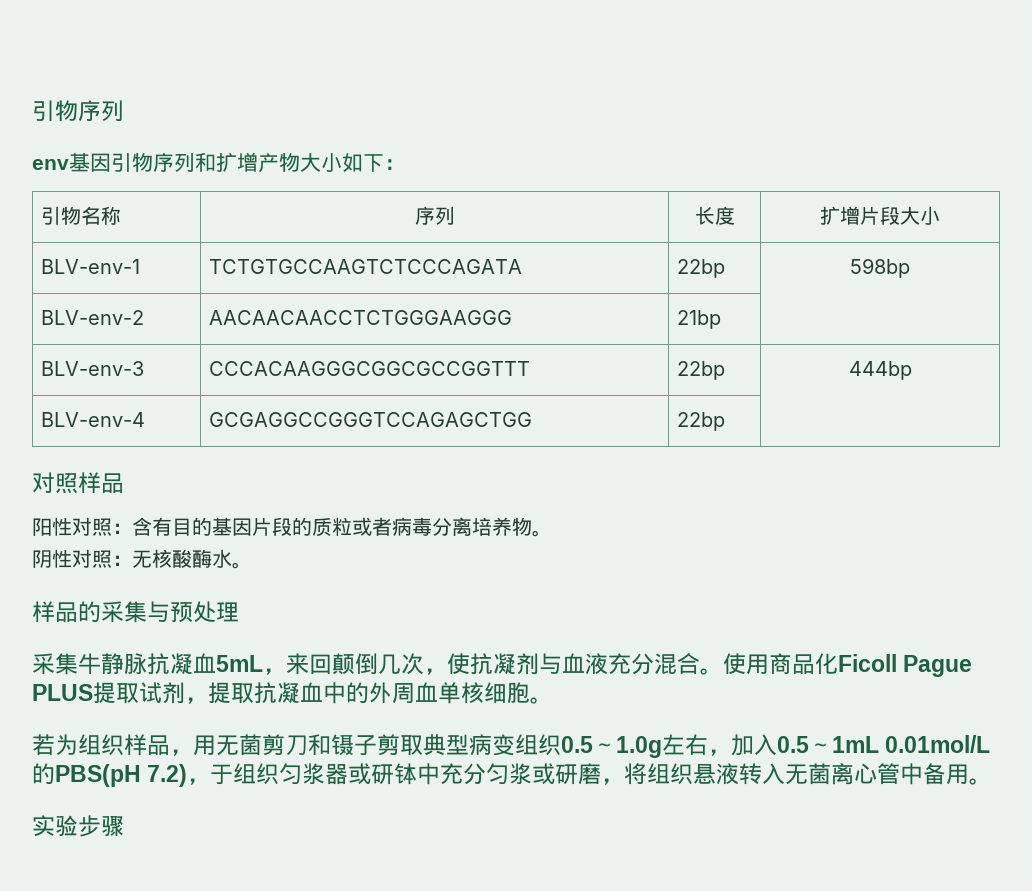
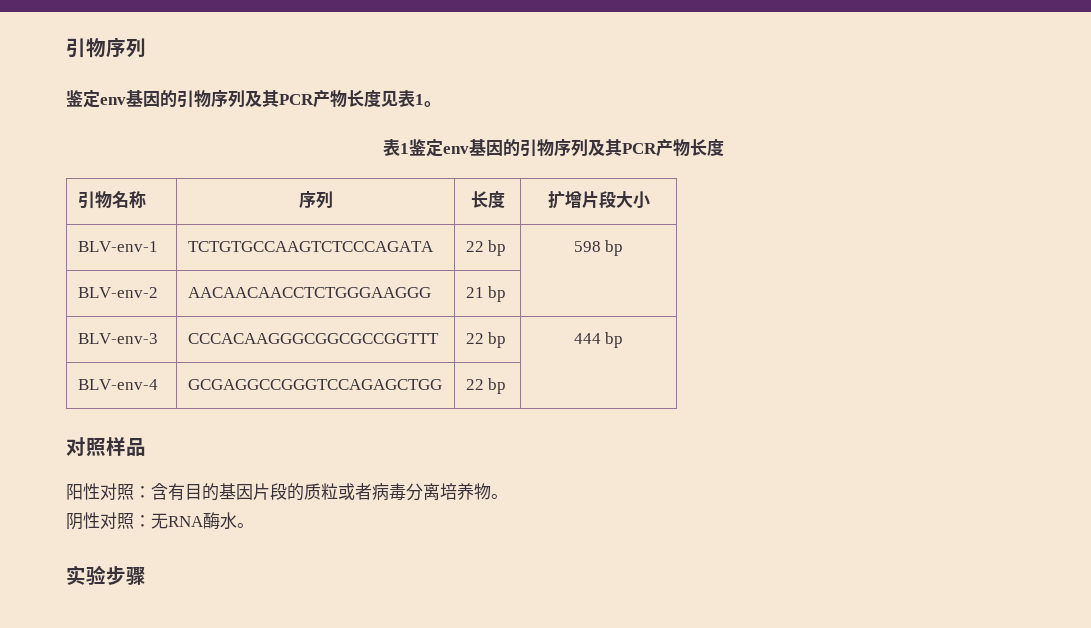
- env基因引物序列和扩增产物大小如下：
+ 鉴定env基因的引物序列及其PCR产物长度见表1。
+ 表1鉴定env基因的引物序列及其PCR产物长度
- BLV-env-1 | TCTGTGCCAAGTCTCCCAGATA | 22bp | 598bp
+ BLV-env-1 | TCTGTGCCAAGTCTCCCAGATA | 22 bp | 598 bp
- BLV-env-2 | AACAACAACCTCTGGGAAGGG | 21bp |
+ BLV-env-2 | AACAACAACCTCTGGGAAGGG | 21 bp |
- BLV-env-3 | CCCACAAGGGCGGCGCCGGTTT | 22bp | 444bp
+ BLV-env-3 | CCCACAAGGGCGGCGCCGGTTT | 22 bp | 444 bp
- BLV-env-4 | GCGAGGCCGGGTCCAGAGCTGG | 22bp |
+ BLV-env-4 | GCGAGGCCGGGTCCAGAGCTGG | 22 bp |
- 阴性对照：无核酸酶水。
+ 阴性对照：无RNA酶水。
- 样品的采集与预处理
- 采集牛静脉抗凝血5mL，来回颠倒几次，使抗凝剂与血液充分混合。使用商品化Ficoll Pague PLUS提取试剂，提取抗凝血中的外周血单核细胞。
- 若为组织样品，用无菌剪刀和镊子剪取典型病变组织0.5～1.0g左右，加入0.5～1mL 0.01mol/L的PBS(pH 7.2)，于组织匀浆器或研钵中充分匀浆或研磨，将组织悬液转入无菌离心管中备用。

